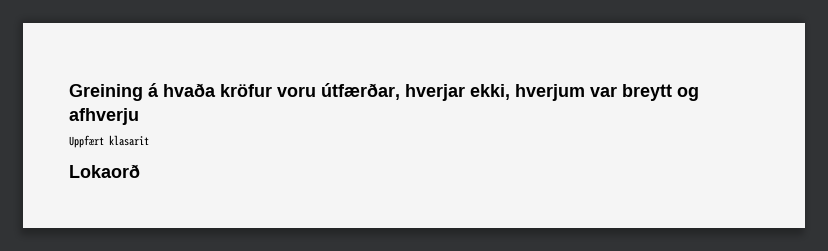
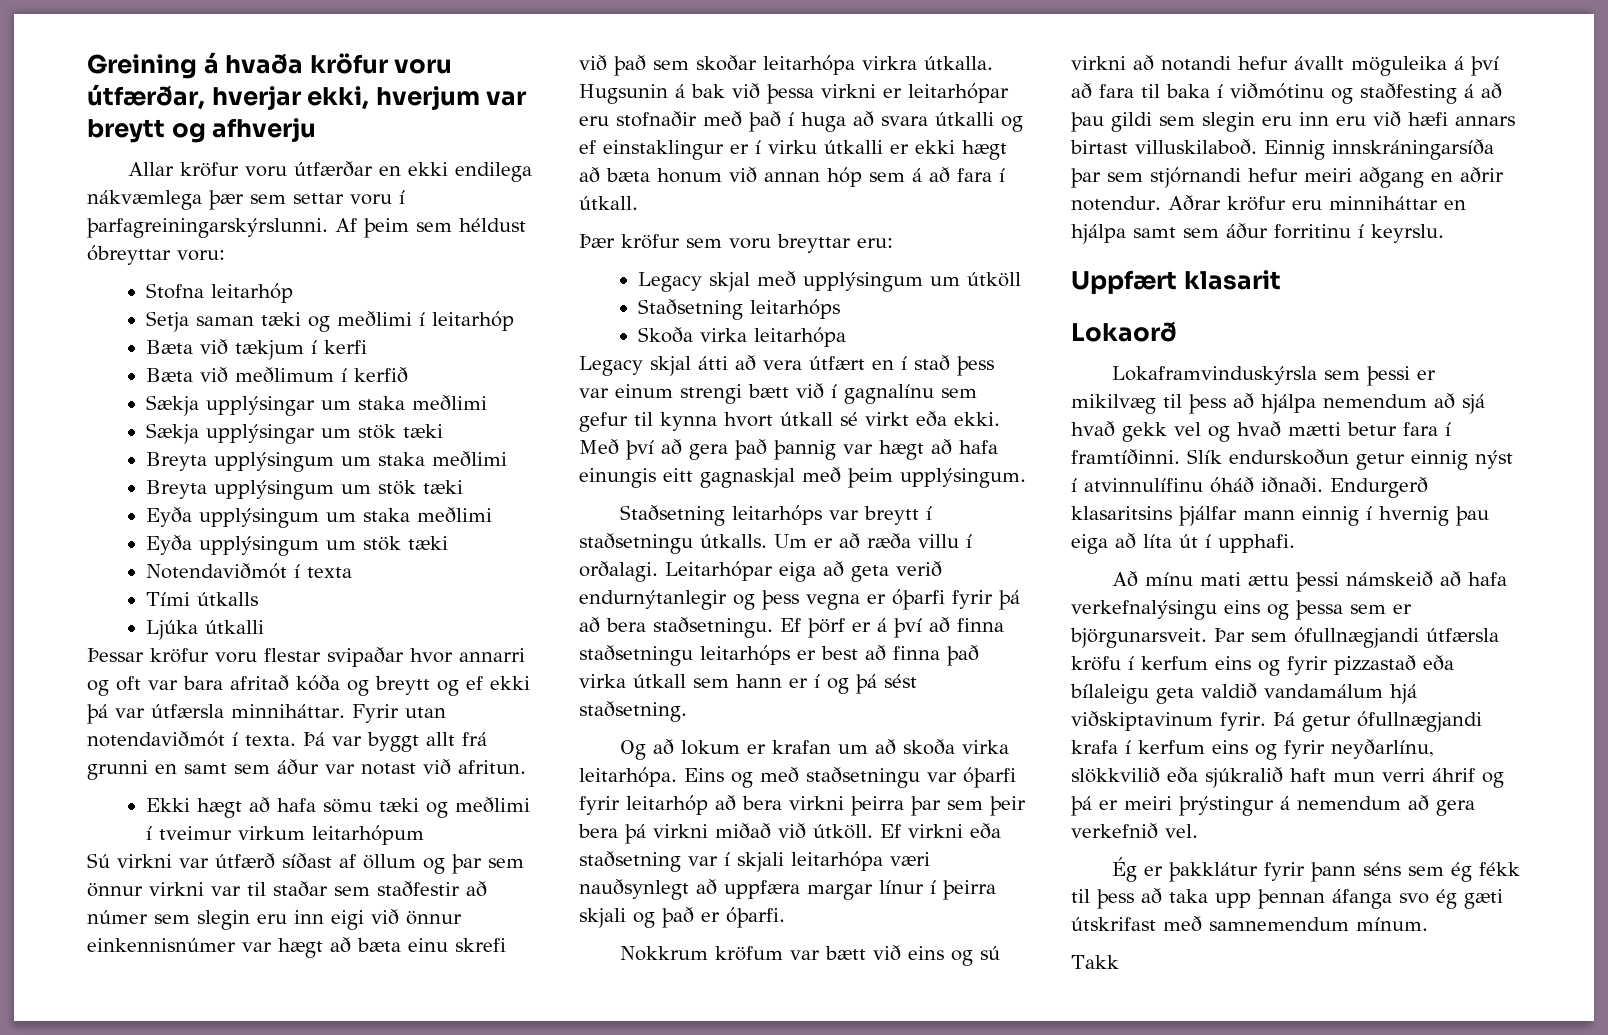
+ Allar kröfur voru útfærðar en ekki endilega nákvæmlega þær sem settar voru í þarfagreiningarskýrslunni. Af þeim sem héldust óbreyttar voru:
+ Stofna leitarhóp
+ Setja saman tæki og meðlimi í leitarhóp
+ Bæta við tækjum í kerfi
+ Bæta við meðlimum í kerfið
+ Sækja upplýsingar um staka meðlimi
+ Sækja upplýsingar um stök tæki
+ Breyta upplýsingum um staka meðlimi
+ Breyta upplýsingum um stök tæki
+ Eyða upplýsingum um staka meðlimi
+ Eyða upplýsingum um stök tæki
+ Notendaviðmót í texta
+ Tími útkalls
+ Ljúka útkalli
+ Þessar kröfur voru flestar svipaðar hvor annarri og oft var bara afritað kóða og breytt og ef ekki þá var útfærsla minniháttar. Fyrir utan notendaviðmót í texta. Þá var byggt allt frá grunni en samt sem áður var notast við afritun.
+ Ekki hægt að hafa sömu tæki og meðlimi í tveimur virkum leitarhópum
+ Sú virkni var útfærð síðast af öllum og þar sem önnur virkni var til staðar sem staðfestir að númer sem slegin eru inn eigi við önnur einkennisnúmer var hægt að bæta einu skrefi við það sem skoðar leitarhópa virkra útkalla. Hugsunin á bak við þessa virkni er leitarhópar eru stofnaðir með það í huga að svara útkalli og ef einstaklingur er í virku útkalli er ekki hægt að bæta honum við annan hóp sem á að fara í útkall.
+ Þær kröfur sem voru breyttar eru:
+ Legacy skjal með upplýsingum um útköll
+ Staðsetning leitarhóps
+ Skoða virka leitarhópa
+ Legacy skjal átti að vera útfært en í stað þess var einum strengi bætt við í gagnalínu sem gefur til kynna hvort útkall sé virkt eða ekki. Með því að gera það þannig var hægt að hafa einungis eitt gagnaskjal með þeim upplýsingum.
+ Staðsetning leitarhóps var breytt í staðsetningu útkalls. Um er að ræða villu í orðalagi. Leitarhópar eiga að geta verið endurnýtanlegir og þess vegna er óþarfi fyrir þá að bera staðsetningu. Ef þörf er á því að finna staðsetningu leitarhóps er best að finna það virka útkall sem hann er í og þá sést staðsetning.
+ Og að lokum er krafan um að skoða virka leitarhópa. Eins og með staðsetningu var óþarfi fyrir leitarhóp að bera virkni þeirra þar sem þeir bera þá virkni miðað við útköll. Ef virkni eða staðsetning var í skjali leitarhópa væri nauðsynlegt að uppfæra margar línur í þeirra skjali og það er óþarfi.
+ Nokkrum kröfum var bætt við eins og sú virkni að notandi hefur ávallt möguleika á því að fara til baka í viðmótinu og staðfesting á að þau gildi sem slegin eru inn eru við hæfi annars birtast villuskilaboð. Einnig innskráningarsíða þar sem stjórnandi hefur meiri aðgang en aðrir notendur. Aðrar kröfur eru minniháttar en hjálpa samt sem áður forritinu í keyrslu.
  Uppfært klasarit
  Lokaorð
+ Lokaframvinduskýrsla sem þessi er mikilvæg til þess að hjálpa nemendum að sjá hvað gekk vel og hvað mætti betur fara í framtíðinni. Slík endurskoðun getur einnig nýst í atvinnulífinu óháð iðnaði. Endurgerð klasaritsins þjálfar mann einnig í hvernig þau eiga að líta út í upphafi.
+ Að mínu mati ættu þessi námskeið að hafa verkefnalýsingu eins og þessa sem er björgunarsveit. Þar sem ófullnægjandi útfærsla kröfu í kerfum eins og fyrir pizzastað eða bílaleigu geta valdið vandamálum hjá viðskiptavinum fyrir. Þá getur ófullnægjandi krafa í kerfum eins og fyrir neyðarlínu, slökkvilið eða sjúkralið haft mun verri áhrif og þá er meiri þrýstingur á nemendum að gera verkefnið vel.
+ Ég er þakklátur fyrir þann séns sem ég fékk til þess að taka upp þennan áfanga svo ég gæti útskrifast með samnemendum mínum.
+ Takk

